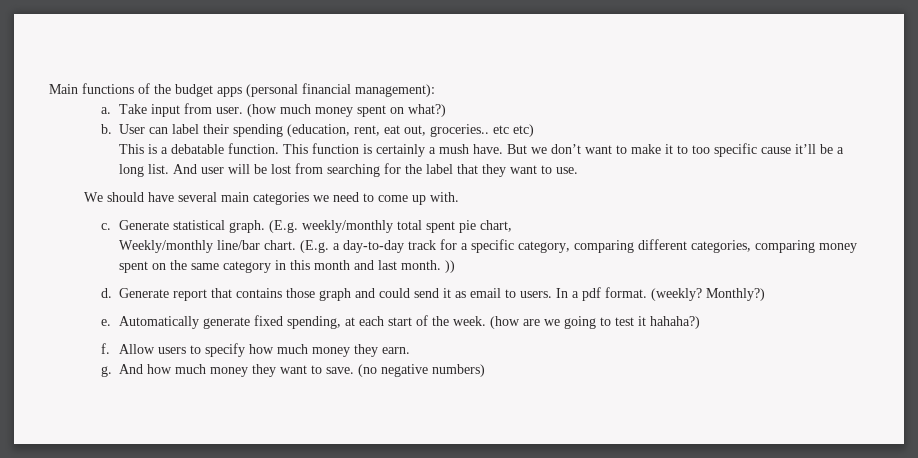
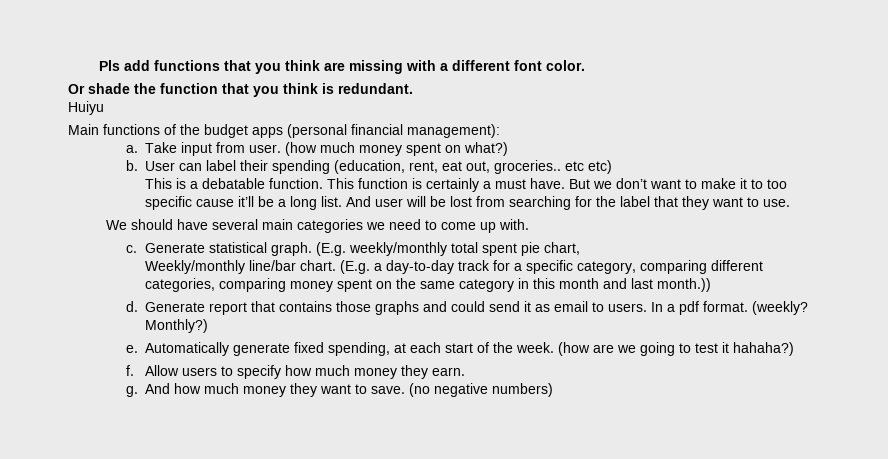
+ Pls add functions that you think are missing with a different font color.
+ Or shade the function that you think is redundant.
+ Huiyu
- This function is certainly a mush have.
+ This function is certainly a must have.
- (E.g. a day-to-day track for a specific category, comparing different categories, comparing money spent on the same category in this month and last month. ))
+ (E.g. a day-to-day track for a specific category, comparing different categories, comparing money spent on the same category in this month and last month.))
- Generate report that contains those graph and could send it as email to users.
+ Generate report that contains those graphs and could send it as email to users.

